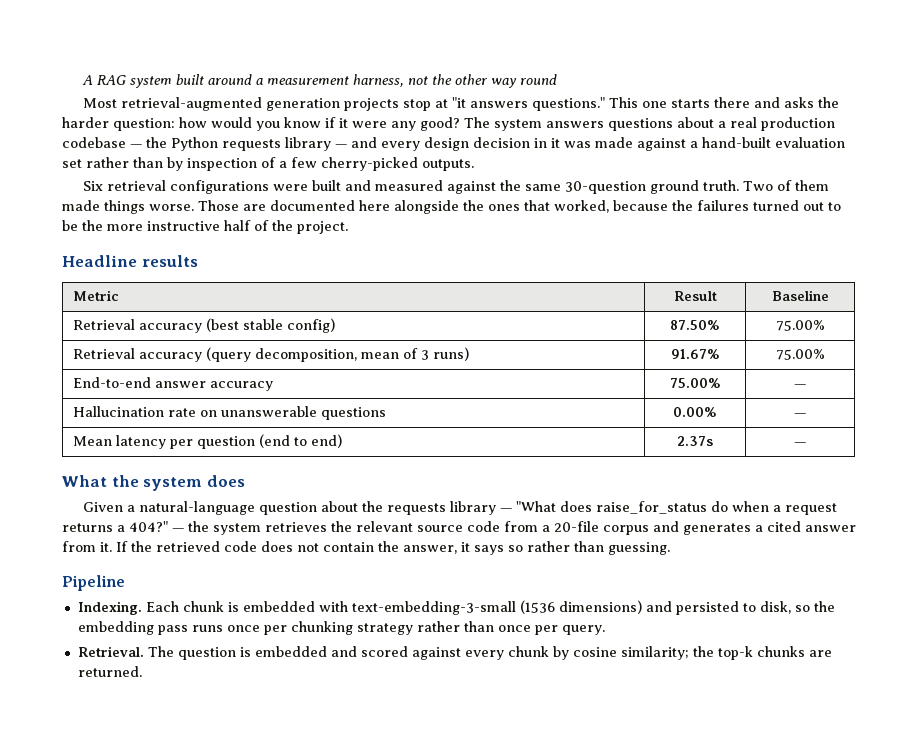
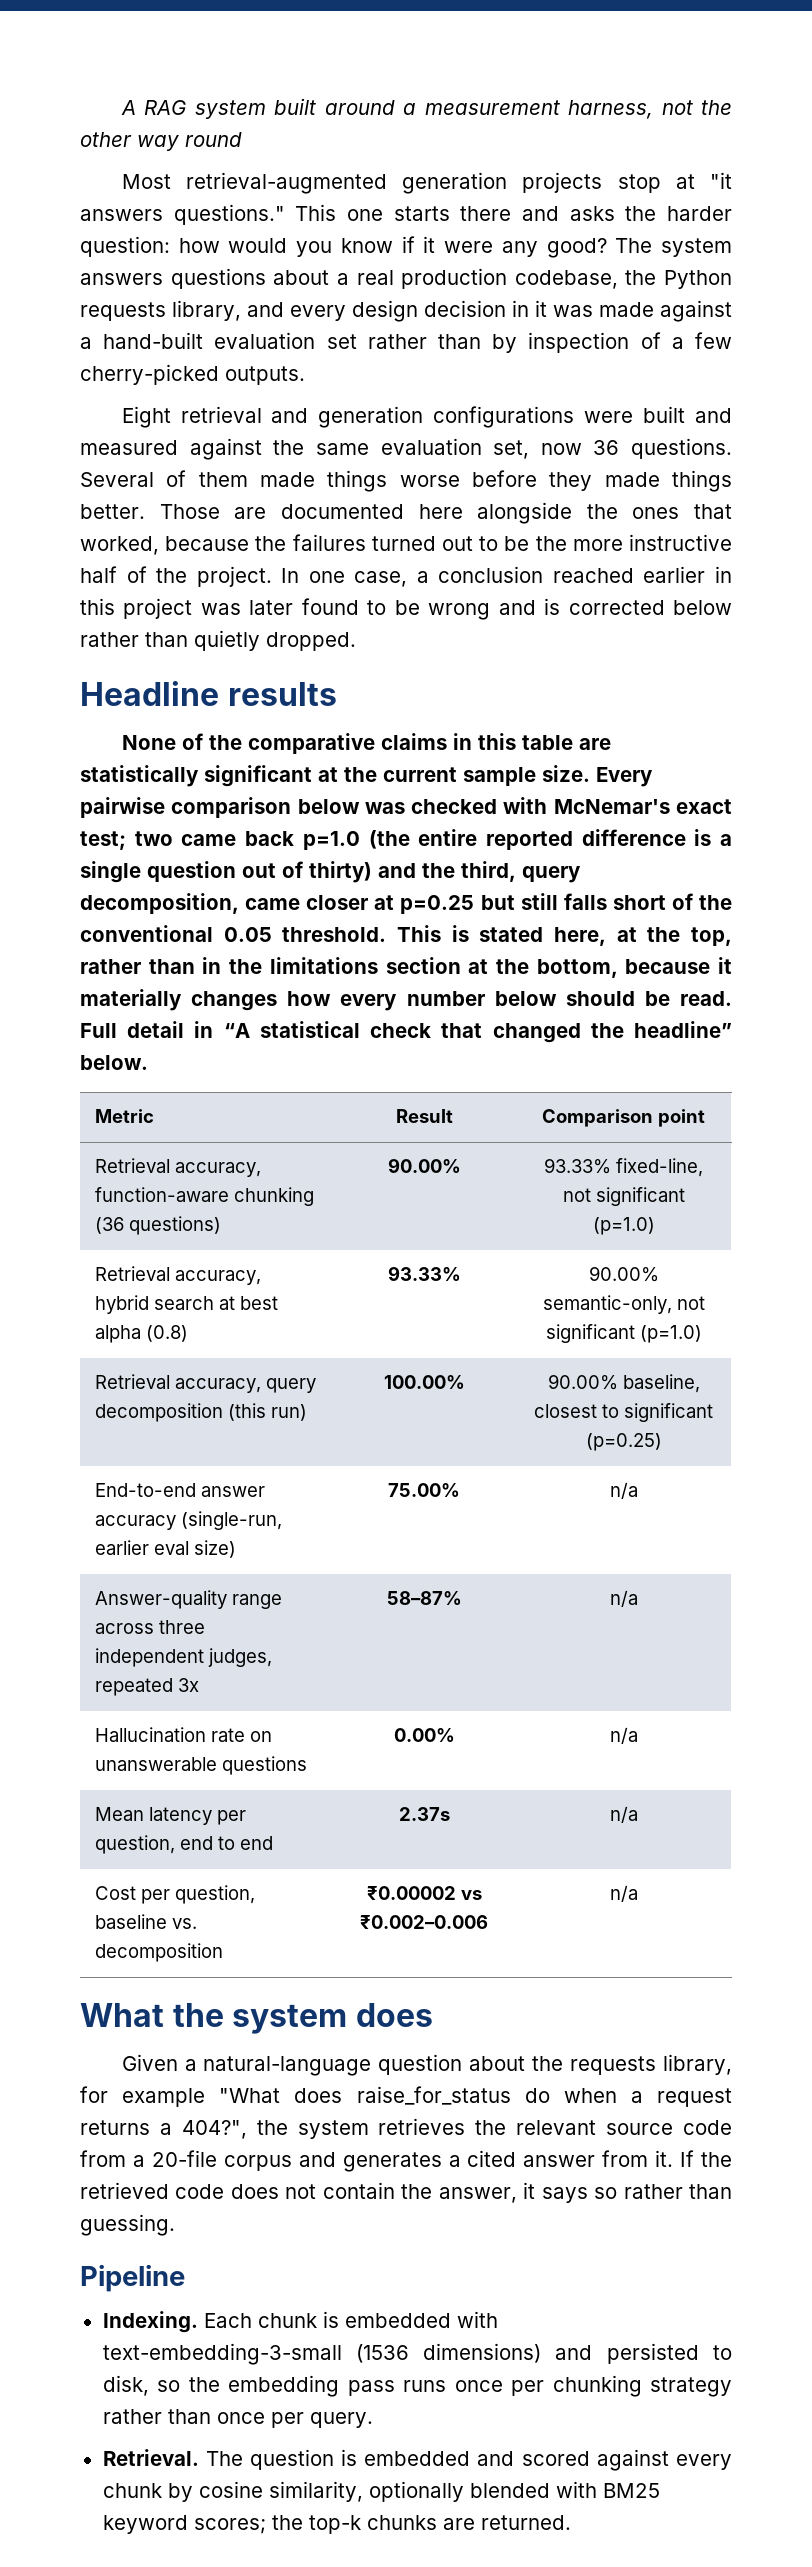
- The system answers questions about a real production codebase — the Python requests library — and every design decision in it was made against a hand-built evaluation set rather than by inspection of a few cherry-picked outputs.
+ The system answers questions about a real production codebase, the Python requests library, and every design decision in it was made against a hand-built evaluation set rather than by inspection of a few cherry-picked outputs.
- Six retrieval configurations were built and measured against the same 30-question ground truth. Two of them made things worse.
+ Eight retrieval and generation configurations were built and measured against the same evaluation set, now 36 questions. Several of them made things worse before they made things better.
- Those are documented here alongside the ones that worked, because the failures turned out to be the more instructive half of the project.
+ Those are documented here alongside the ones that worked, because the failures turned out to be the more instructive half of the project. In one case, a conclusion reached earlier in this project was later found to be wrong and is corrected below rather than quietly dropped.
  Headline results
+ None of the comparative claims in this table are statistically significant at the current sample size. Every pairwise comparison below was checked with McNemar's exact test; two came back p=1.0 (the entire reported difference is a single question out of thirty) and the third, query decomposition, came closer at p=0.25 but still falls short of the conventional 0.05 threshold. This is stated here, at the top, rather than in the limitations section at the bottom, because it materially changes how every number below should be read. Full detail in “A statistical check that changed the headline” below.
- Metric | Result | Baseline
- Retrieval accuracy (best stable config) | 87.50% | 75.00%
- Retrieval accuracy (query decomposition, mean of 3 runs) | 91.67% | 75.00%
- End-to-end answer accuracy | 75.00% | —
+ Metric | Result | Comparison point
+ Retrieval accuracy, function-aware chunking (36 questions) | 90.00% | 93.33% fixed-line, not significant (p=1.0)
+ Retrieval accuracy, hybrid search at best alpha (0.8) | 93.33% | 90.00% semantic-only, not significant (p=1.0)
+ Retrieval accuracy, query decomposition (this run) | 100.00% | 90.00% baseline, closest to significant (p=0.25)
+ End-to-end answer accuracy (single-run, earlier eval size) | 75.00% | n/a
+ Answer-quality range across three independent judges, repeated 3x | 58–87% | n/a
- Hallucination rate on unanswerable questions | 0.00% | —
+ Hallucination rate on unanswerable questions | 0.00% | n/a
- Mean latency per question (end to end) | 2.37s | —
+ Mean latency per question, end to end | 2.37s | n/a
+ Cost per question, baseline vs. decomposition | ₹0.00002 vs ₹0.002–0.006 | n/a
- Given a natural-language question about the requests library — "What does raise_for_status do when a request returns a 404?" — the system retrieves the relevant source code from a 20-file corpus and generates a cited answer from it.
+ Given a natural-language question about the requests library, for example "What does raise_for_status do when a request returns a 404?", the system retrieves the relevant source code from a 20-file corpus and generates a cited answer from it.
- The question is embedded and scored against every chunk by cosine similarity; the top-k chunks are returned.
+ The question is embedded and scored against every chunk by cosine similarity, optionally blended with BM25 keyword scores; the top-k chunks are returned.

